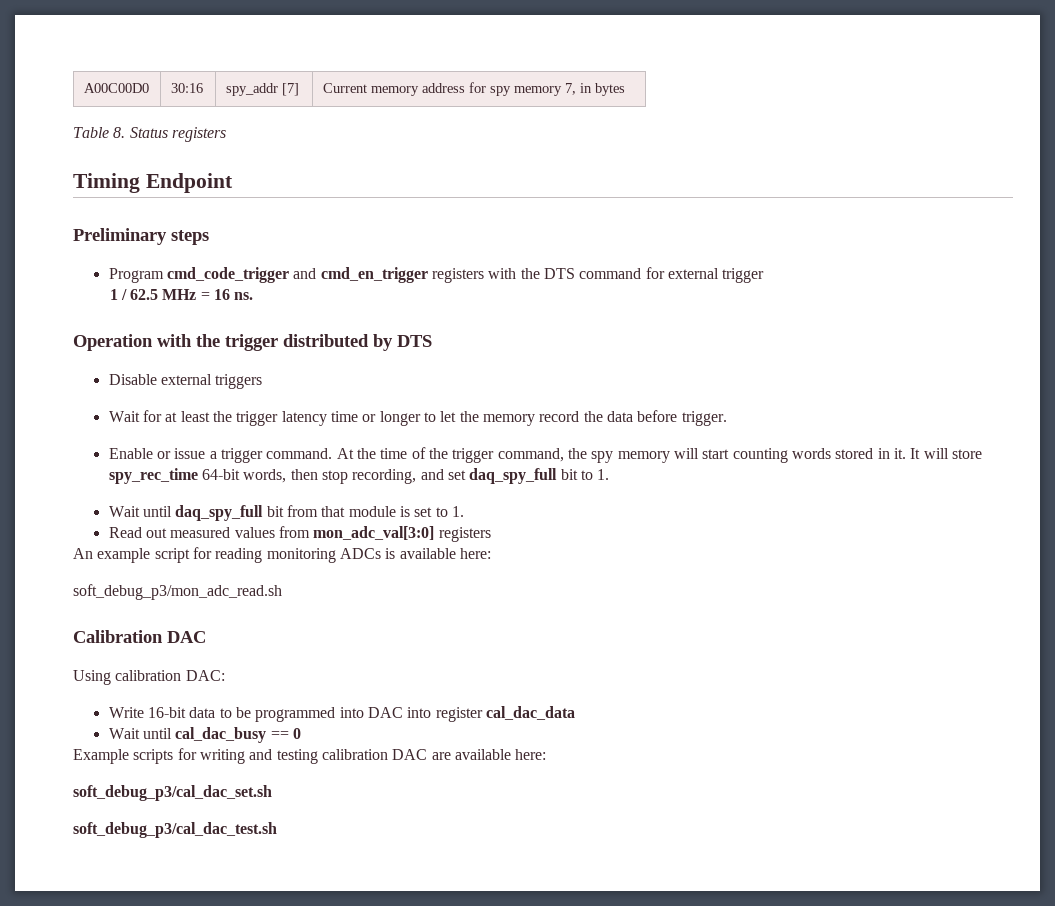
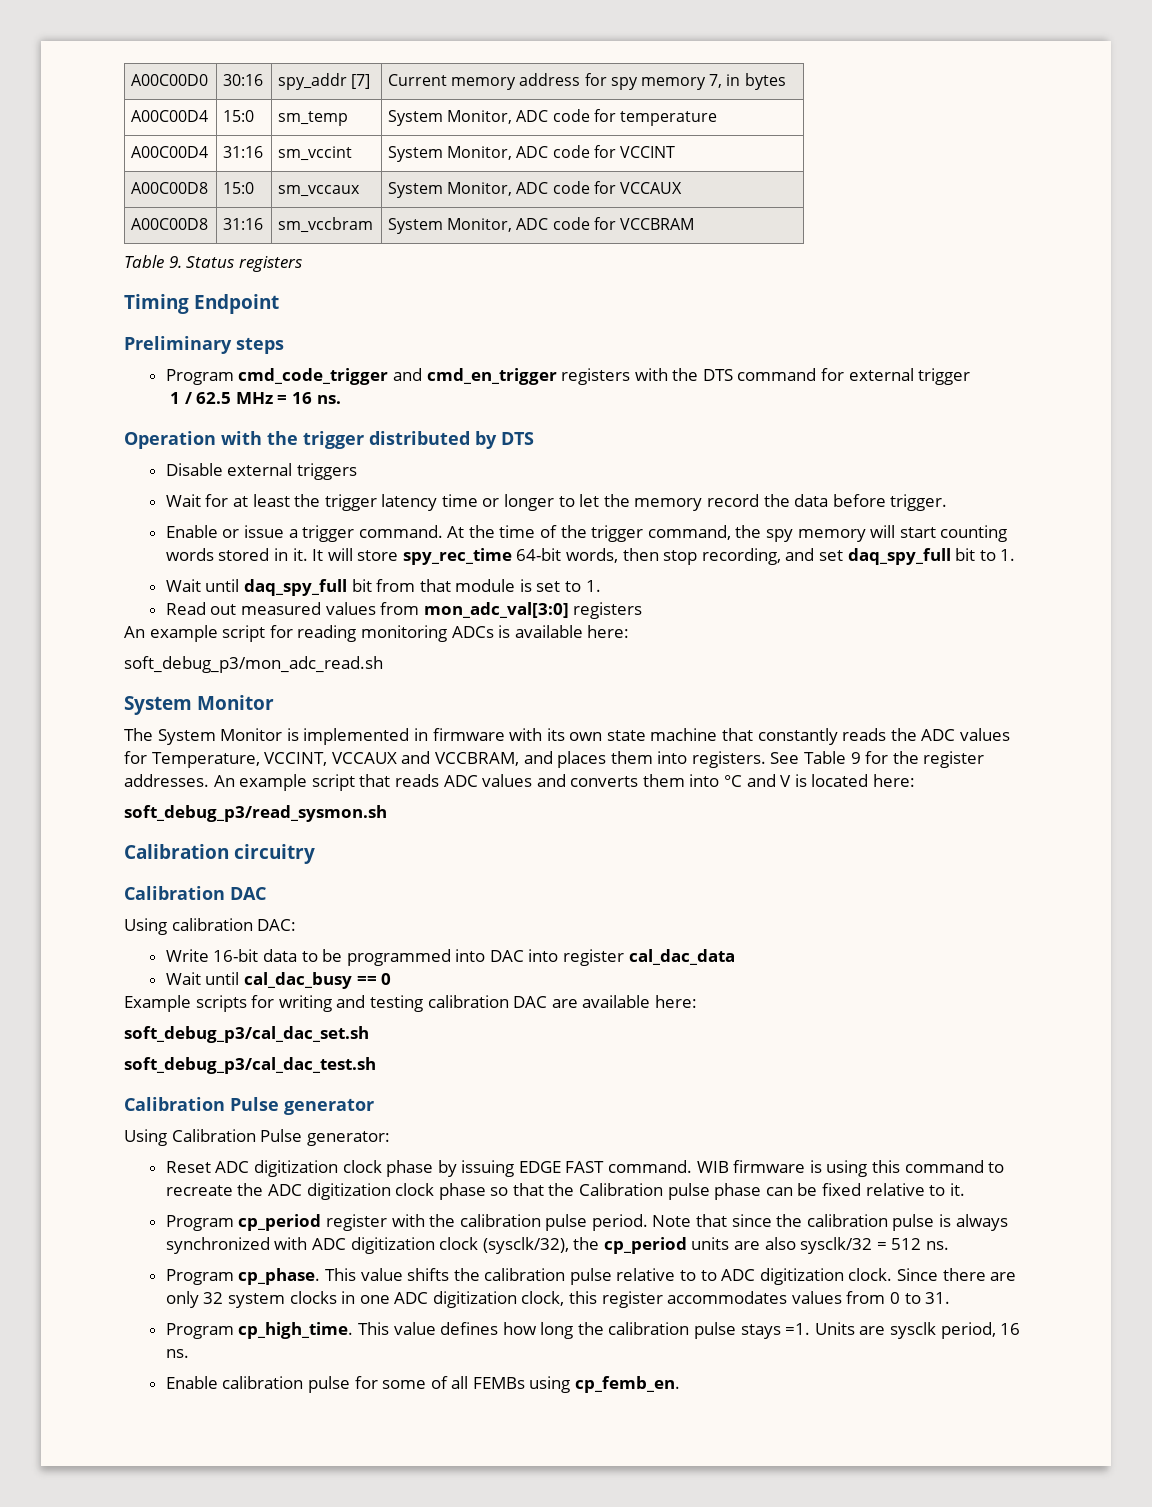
- Table 8. Status registers
+ A00C00D4 | 15:0 | sm_temp | System Monitor, ADC code for temperature
+ A00C00D4 | 31:16 | sm_vccint | System Monitor, ADC code for VCCINT
+ A00C00D8 | 15:0 | sm_vccaux | System Monitor, ADC code for VCCAUX
+ A00C00D8 | 31:16 | sm_vccbram | System Monitor, ADC code for VCCBRAM
+ Table 9. Status registers
  soft_debug_p3/mon_adc_read.sh
+ System Monitor
+ The System Monitor is implemented in firmware with its own state machine that constantly reads the ADC values for Temperature, VCCINT, VCCAUX and VCCBRAM, and places them into registers. See Table 9 for the register addresses. An example script that reads ADC values and converts them into °C and V is located here:
+ soft_debug_p3/read_sysmon.sh
+ Calibration circuitry
+ Calibration Pulse generator
+ Using Calibration Pulse generator:
+ Reset ADC digitization clock phase by issuing EDGE FAST command. WIB firmware is using this command to recreate the ADC digitization clock phase so that the Calibration pulse phase can be fixed relative to it.
+ Program cp_period register with the calibration pulse period. Note that since the calibration pulse is always synchronized with ADC digitization clock (sysclk/32), the cp_period units are also sysclk/32 = 512 ns.
+ Program cp_phase. This value shifts the calibration pulse relative to to ADC digitization clock. Since there are only 32 system clocks in one ADC digitization clock, this register accommodates values from 0 to 31.
+ Program cp_high_time. This value defines how long the calibration pulse stays =1. Units are sysclk period, 16 ns.
+ Enable calibration pulse for some of all FEMBs using cp_femb_en.

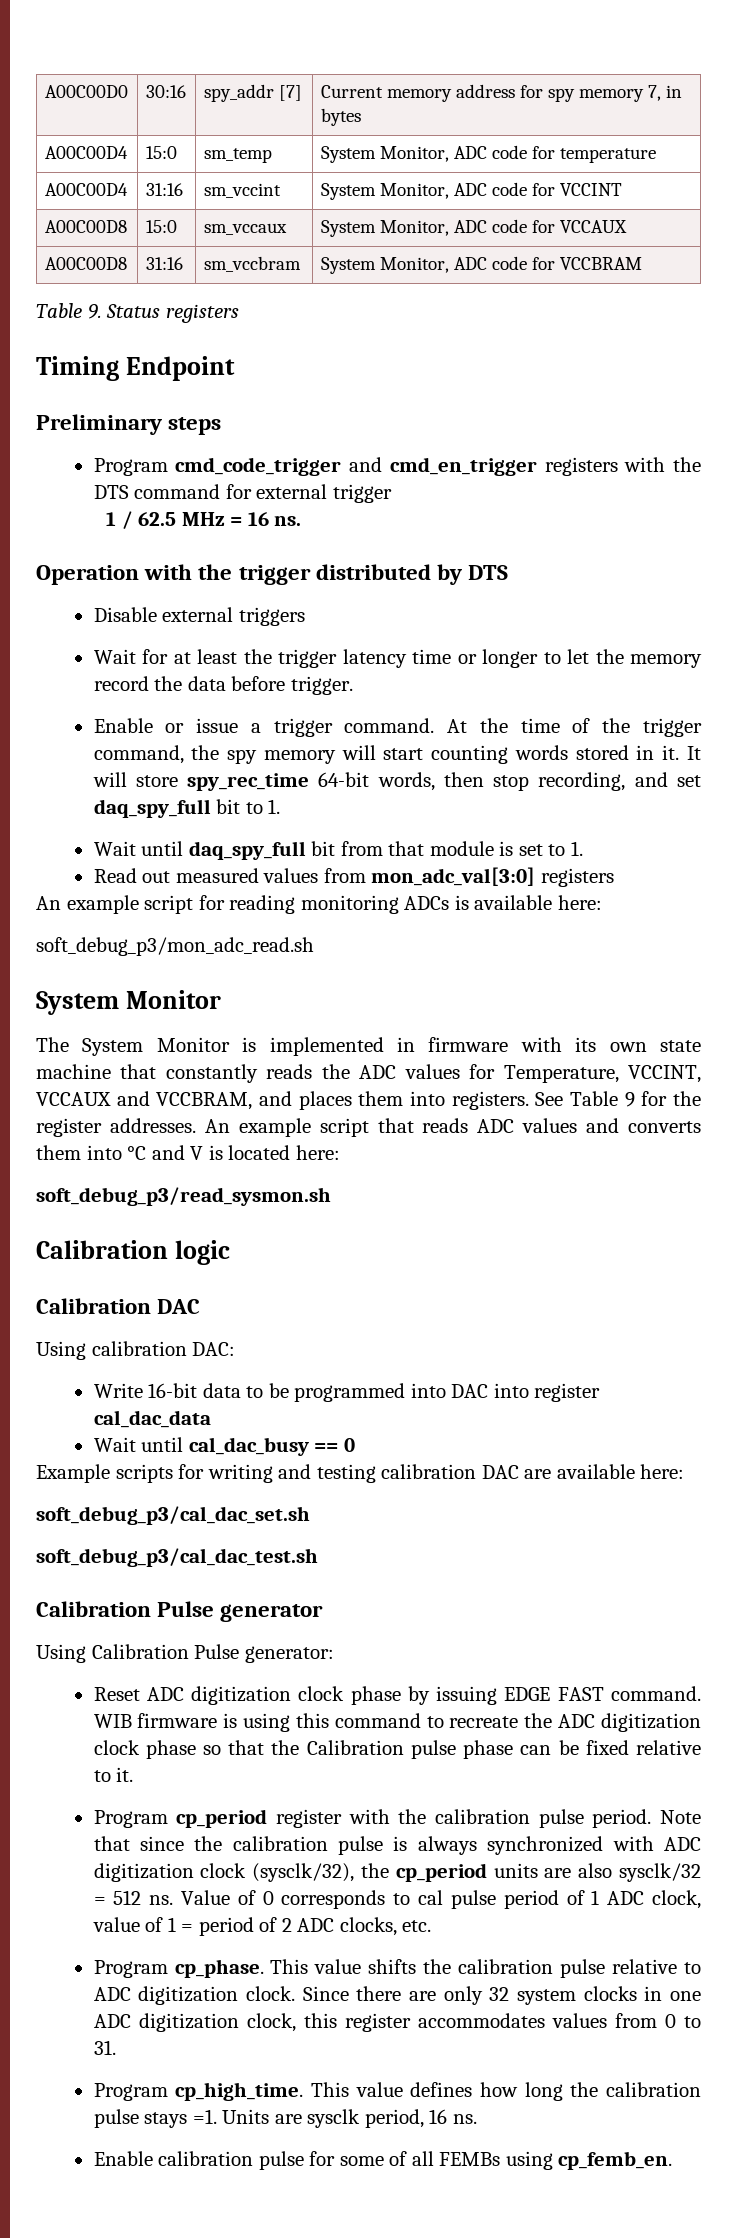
- Calibration circuitry
+ Calibration logic
+ Value of 0 corresponds to cal pulse period of 1 ADC clock, value of 1 = period of 2 ADC clocks, etc.
- This value shifts the calibration pulse relative to to ADC digitization clock.
+ This value shifts the calibration pulse relative to ADC digitization clock.

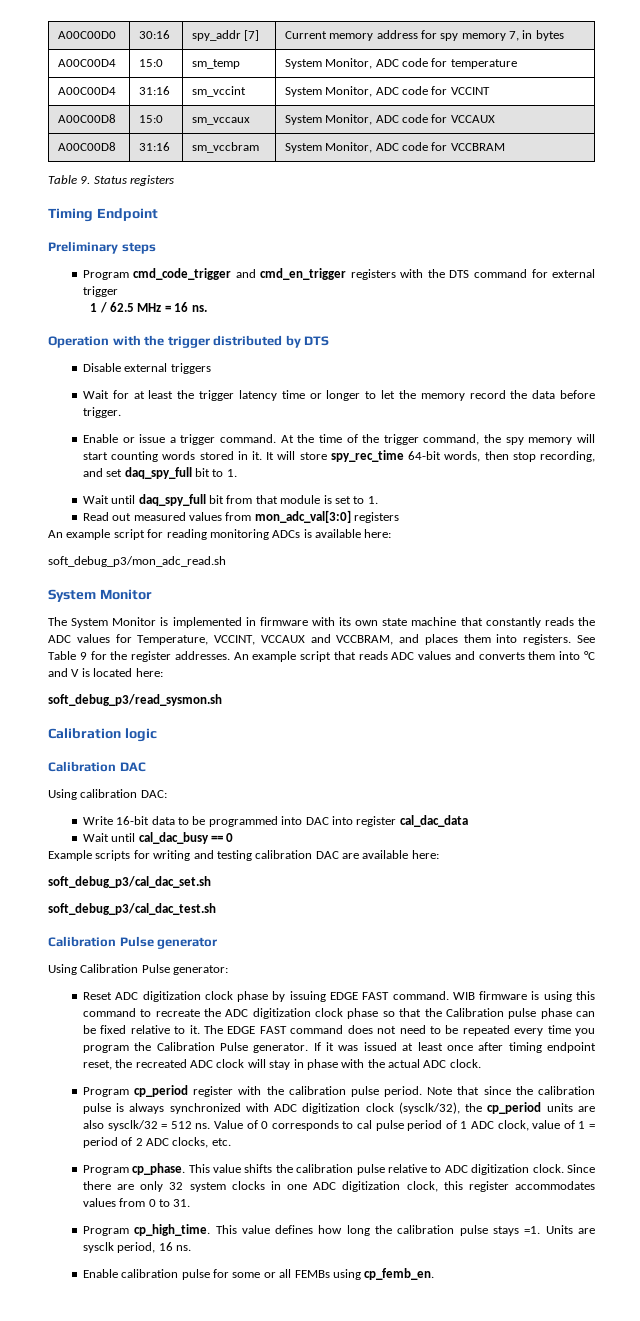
+ The EDGE FAST command does not need to be repeated every time you program the Calibration Pulse generator. If it was issued at least once after timing endpoint reset, the recreated ADC clock will stay in phase with the actual ADC clock.
- Enable calibration pulse for some of all FEMBs using cp_femb_en.
+ Enable calibration pulse for some or all FEMBs using cp_femb_en.

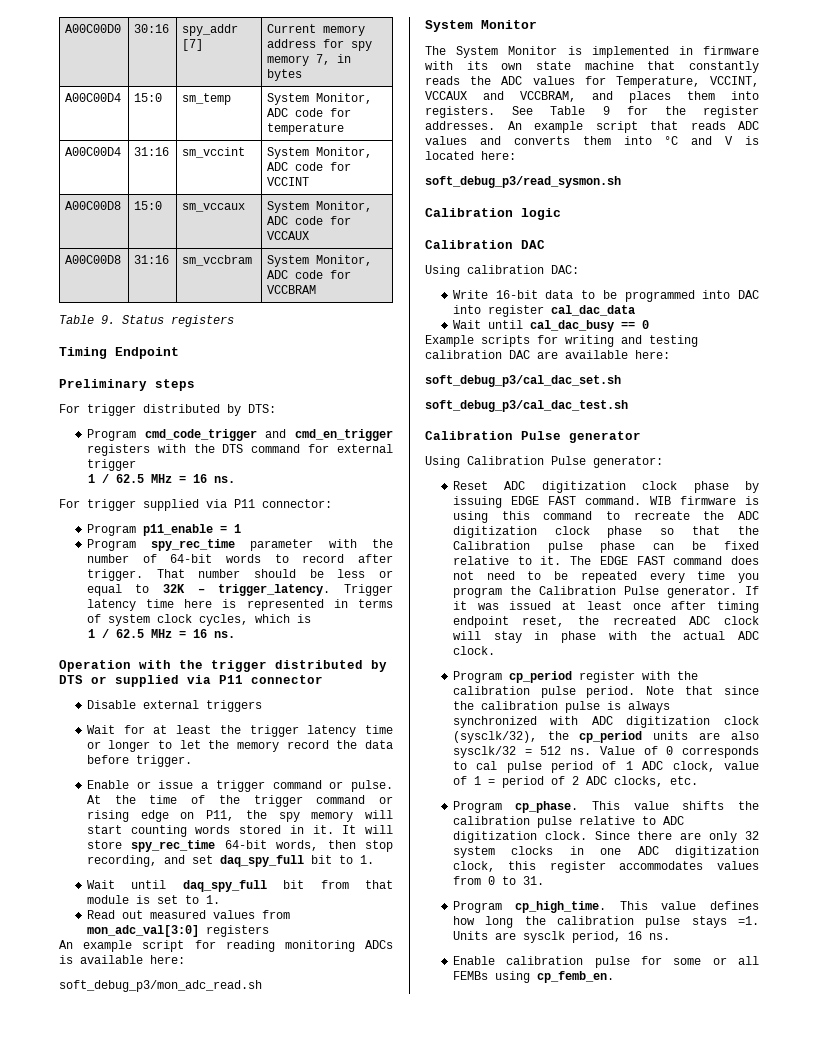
+ For trigger distributed by DTS:
+ For trigger supplied via P11 connector:
+ Program p11_enable = 1
+ Program spy_rec_time parameter with the number of 64-bit words to record after trigger. That number should be less or equal to 32K – trigger_latency. Trigger latency time here is represented in terms of system clock cycles, which is
+ 1 / 62.5 MHz = 16 ns.
- Operation with the trigger distributed by DTS
+ Operation with the trigger distributed by DTS or supplied via P11 connector
- Enable or issue a trigger command.
+ Enable or issue a trigger command or pulse.
- At the time of the trigger command, the spy memory will start counting words stored in it.
+ At the time of the trigger command or rising edge on P11, the spy memory will start counting words stored in it.

